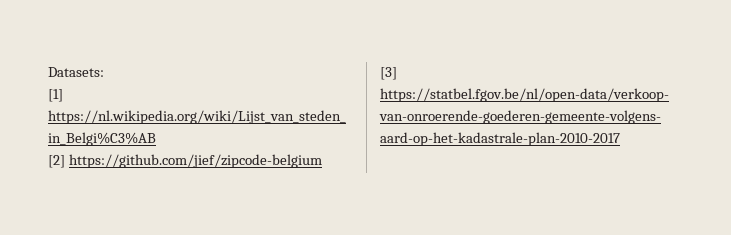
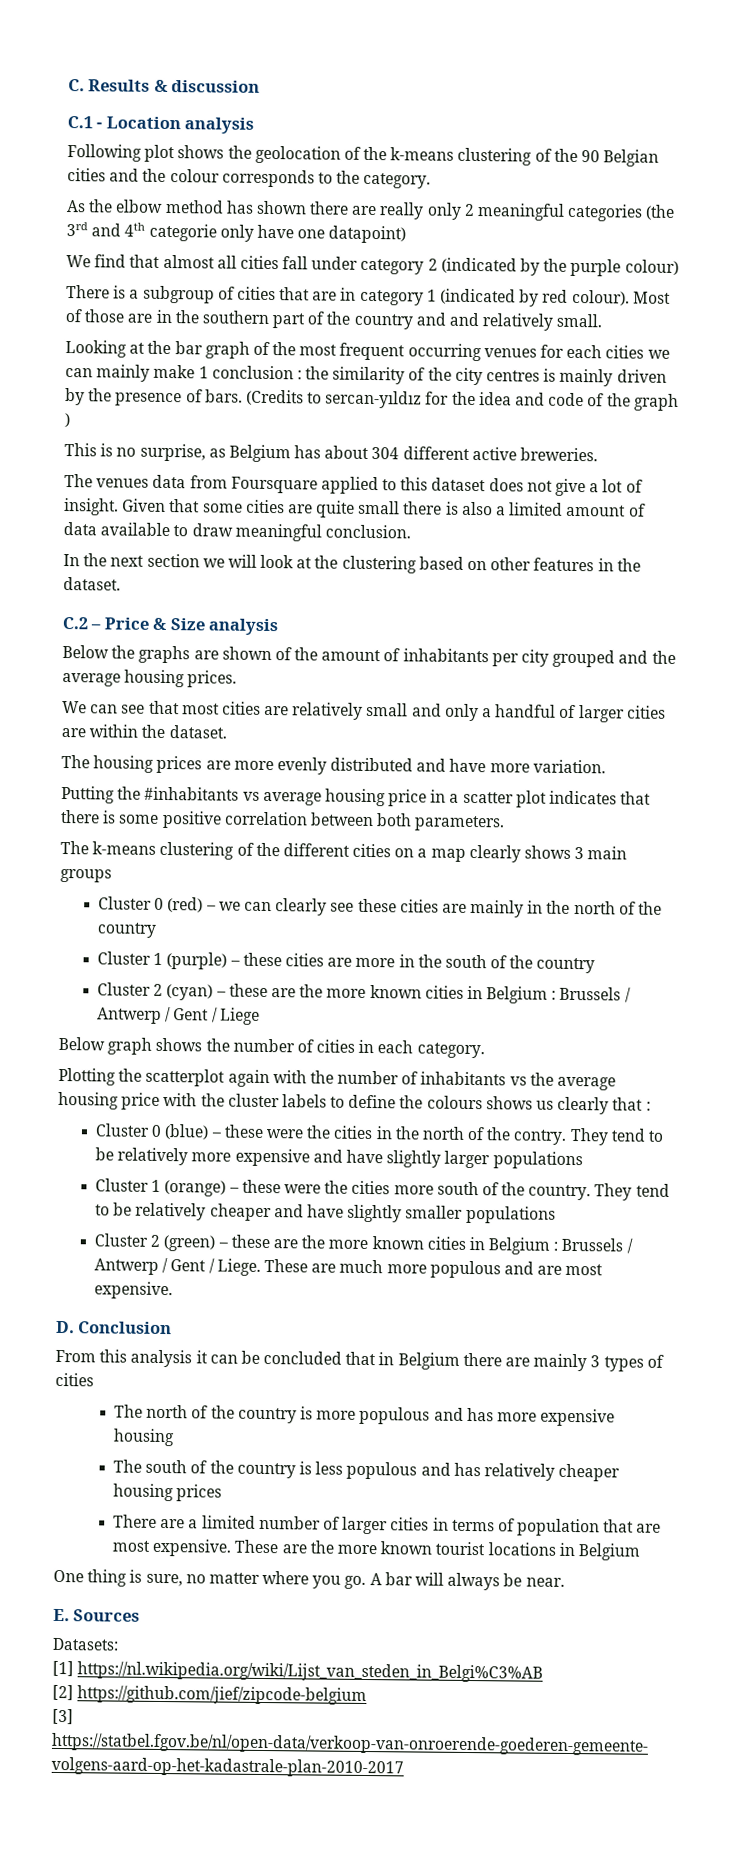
+ C. Results & discussion
+ C.1 - Location analysis
+ Following plot shows the geolocation of the k-means clustering of the 90 Belgian cities and the colour corresponds to the category.
+ As the elbow method has shown there are really only 2 meaningful categories (the 3rd and 4th categorie only have one datapoint)
+ We find that almost all cities fall under category 2 (indicated by the purple colour)
+ There is a subgroup of cities that are in category 1 (indicated by red colour). Most of those are in the southern part of the country and and relatively small.
+ Looking at the bar graph of the most frequent occurring venues for each cities we can mainly make 1 conclusion : the similarity of the city centres is mainly driven by the presence of bars. (Credits to sercan-yıldız for the idea and code of the graph )
+ This is no surprise, as Belgium has about 304 different active breweries.
+ The venues data from Foursquare applied to this dataset does not give a lot of insight. Given that some cities are quite small there is also a limited amount of data available to draw meaningful conclusion.
+ In the next section we will look at the clustering based on other features in the dataset.
+ C.2 – Price & Size analysis
+ Below the graphs are shown of the amount of inhabitants per city grouped and the average housing prices.
+ We can see that most cities are relatively small and only a handful of larger cities are within the dataset.
+ The housing prices are more evenly distributed and have more variation.
+ Putting the #inhabitants vs average housing price in a scatter plot indicates that there is some positive correlation between both parameters.
+ The k-means clustering of the different cities on a map clearly shows 3 main groups
+ Cluster 0 (red) – we can clearly see these cities are mainly in the north of the country
+ Cluster 1 (purple) – these cities are more in the south of the country
+ Cluster 2 (cyan) – these are the more known cities in Belgium : Brussels / Antwerp / Gent / Liege
+ Below graph shows the number of cities in each category.
+ Plotting the scatterplot again with the number of inhabitants vs the average housing price with the cluster labels to define the colours shows us clearly that :
+ Cluster 0 (blue) – these were the cities in the north of the contry. They tend to be relatively more expensive and have slightly larger populations
+ Cluster 1 (orange) – these were the cities more south of the country. They tend to be relatively cheaper and have slightly smaller populations
+ Cluster 2 (green) – these are the more known cities in Belgium : Brussels / Antwerp / Gent / Liege. These are much more populous and are most expensive.
+ D. Conclusion
+ From this analysis it can be concluded that in Belgium there are mainly 3 types of cities
+ The north of the country is more populous and has more expensive housing
+ The south of the country is less populous and has relatively cheaper housing prices
+ There are a limited number of larger cities in terms of population that are most expensive. These are the more known tourist locations in Belgium
+ One thing is sure, no matter where you go. A bar will always be near.
+ E. Sources

